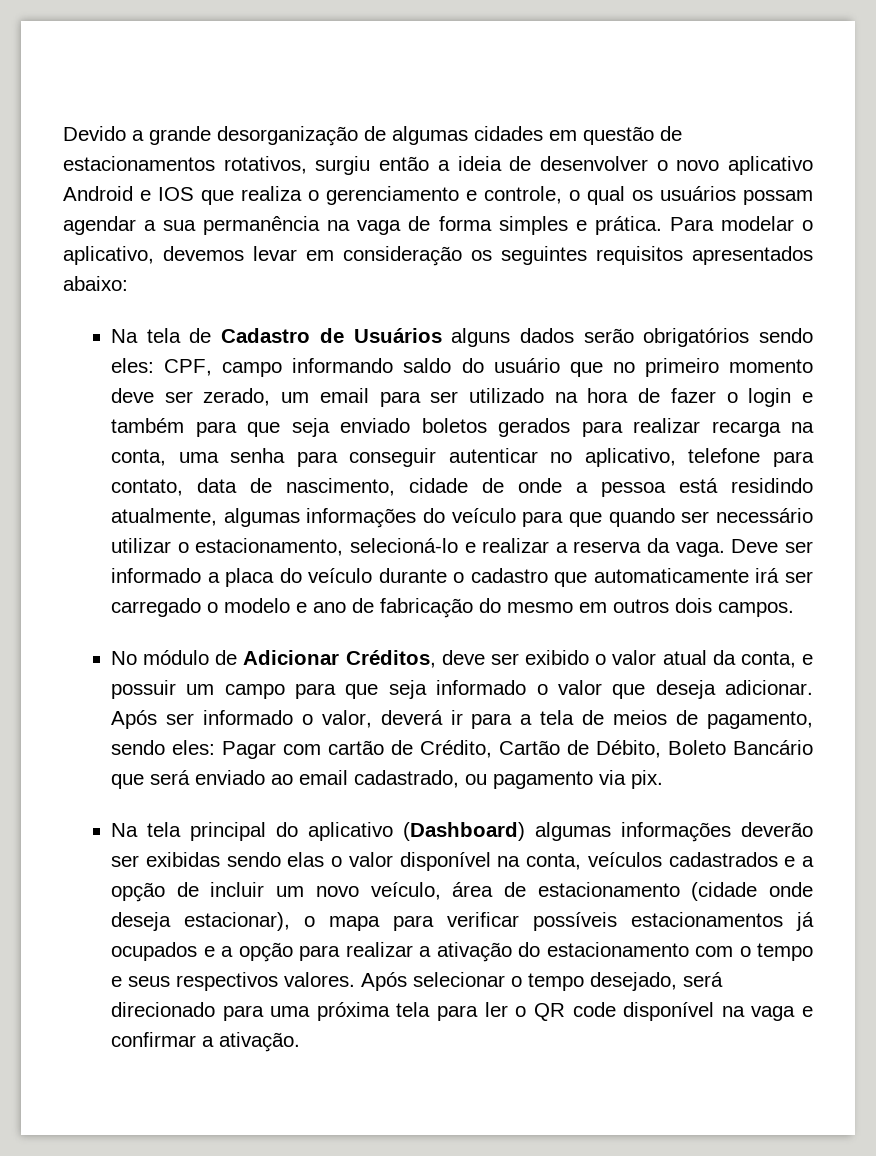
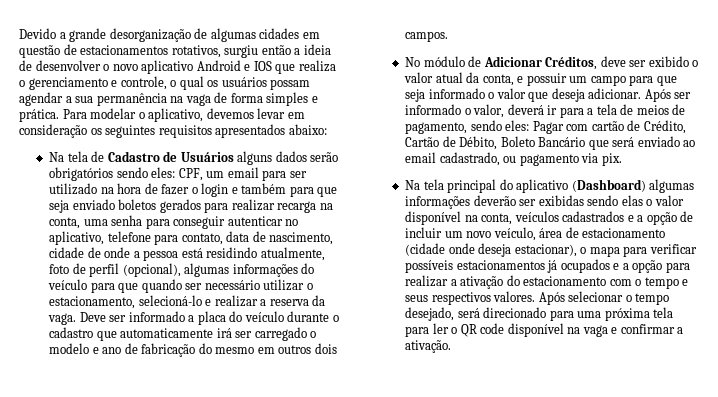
- CPF, campo informando saldo do usuário que no primeiro momento deve ser zerado, um email para ser utilizado na hora de fazer o login e também para que seja enviado boletos gerados para realizar recarga na conta, uma senha para conseguir autenticar no aplicativo, telefone para contato, data de nascimento, cidade de onde a pessoa está residindo atualmente, algumas informações do veículo para que quando ser necessário utilizar o estacionamento, selecioná-lo e realizar a reserva da vaga.
+ CPF, um email para ser utilizado na hora de fazer o login e também para que seja enviado boletos gerados para realizar recarga na conta, uma senha para conseguir autenticar no aplicativo, telefone para contato, data de nascimento, cidade de onde a pessoa está residindo atualmente, foto de perfil (opcional), algumas informações do veículo para que quando ser necessário utilizar o estacionamento, selecioná-lo e realizar a reserva da vaga.

